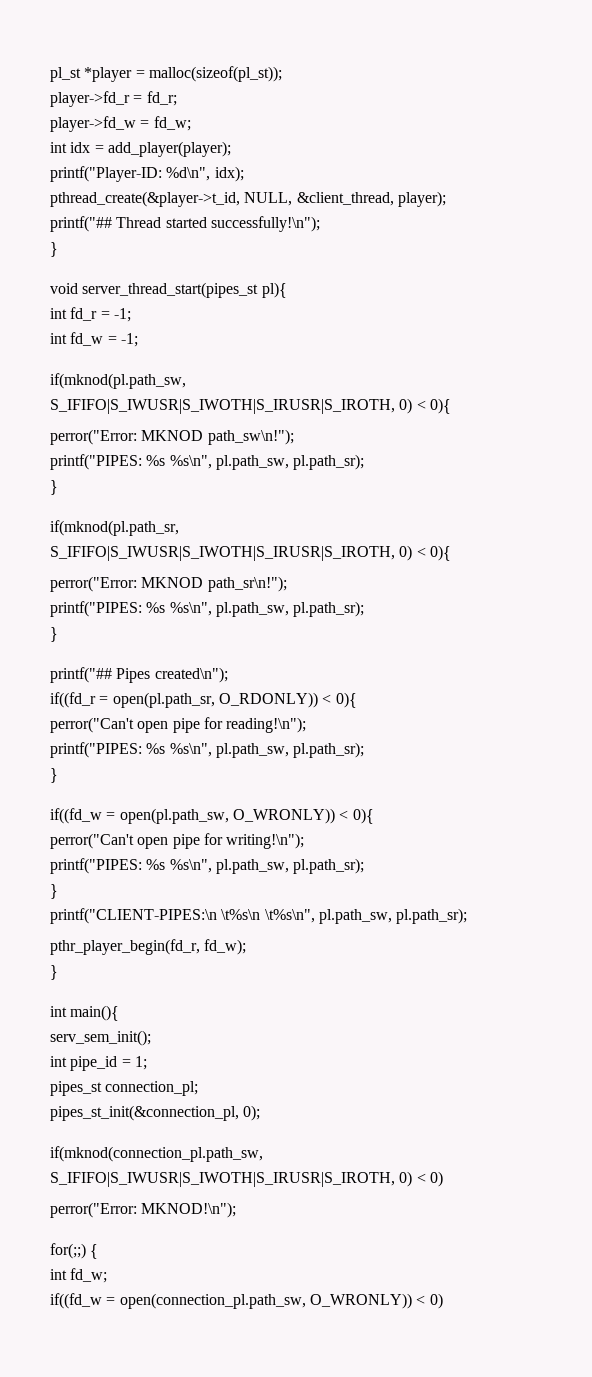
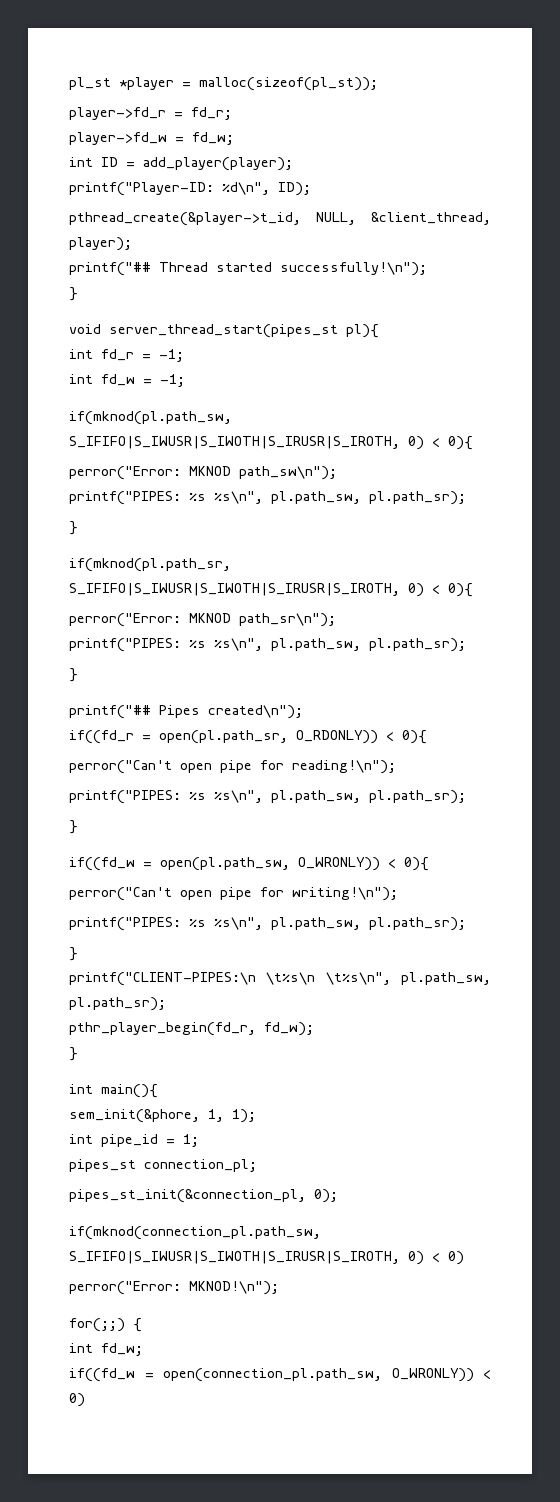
- int idx = add_player(player);
+ int ID = add_player(player);
- printf("Player-ID: %d\n", idx);
+ printf("Player-ID: %d\n", ID);
- perror("Error: MKNOD path_sw\n!");
+ perror("Error: MKNOD path_sw\n");
- perror("Error: MKNOD path_sr\n!");
+ perror("Error: MKNOD path_sr\n");
- serv_sem_init();
+ sem_init(&phore, 1, 1);

